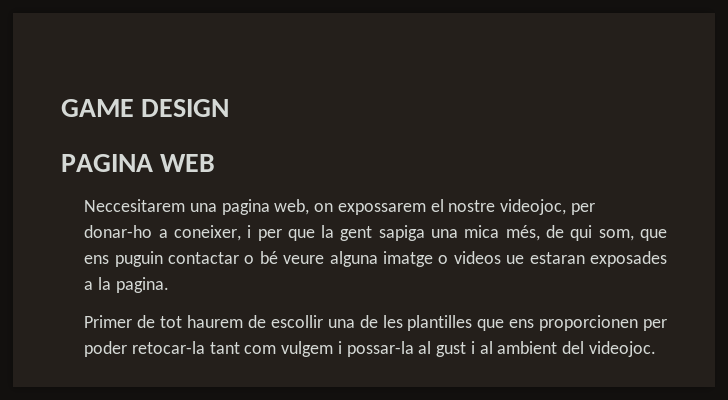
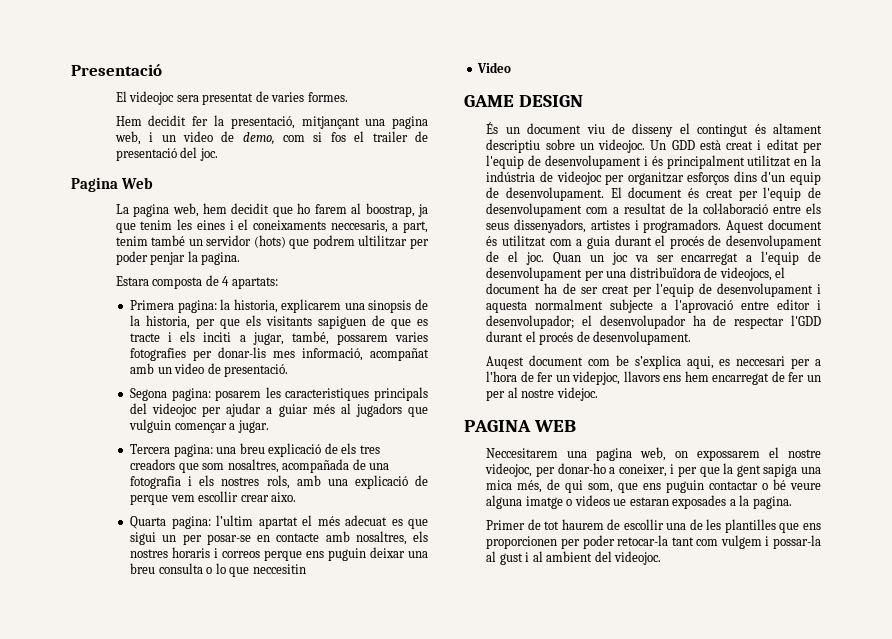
+ Presentació
+ El videojoc sera presentat de varies formes.
+ Hem decidit fer la presentació, mitjançant una pagina web, i un video de demo, com si fos el trailer de presentació del joc.
+ Pagina Web
+ La pagina web, hem decidit que ho farem al boostrap, ja que tenim les eines i el coneixaments neccesaris, a part, tenim també un servidor (hots) que podrem ultilitzar per poder penjar la pagina.
+ Estara composta de 4 apartats:
+ Primera pagina: la historia, explicarem una sinopsis de la historia, per que els visitants sapiguen de que es tracte i els inciti a jugar, també, possarem varies fotografies per donar-lis mes informació, acompañat amb un video de presentació.
+ Segona pagina: posarem les caracteristiques principals del videojoc per ajudar a guiar més al jugadors que vulguin començar a jugar.
+ Tercera pagina: una breu explicació de els tres creadors que som nosaltres, acompañada de una fotografia i els nostres rols, amb una explicació de perque vem escollir crear aixo.
+ Quarta pagina: l’ultim apartat el més adecuat es que sigui un per posar-se en contacte amb nosaltres, els nostres horaris i correos perque ens puguin deixar una breu consulta o lo que neccesitin
+ Video
  GAME DESIGN
+ És un document viu de disseny el contingut és altament descriptiu sobre un videojoc. Un GDD està creat i editat per l'equip de desenvolupament i és principalment utilitzat en la indústria de videojoc per organitzar esforços dins d'un equip de desenvolupament. El document és creat per l'equip de desenvolupament com a resultat de la col·laboració entre els seus dissenyadors, artistes i programadors. Aquest document és utilitzat com a guia durant el procés de desenvolupament de el joc. Quan un joc va ser encarregat a l'equip de desenvolupament per una distribuïdora de videojocs, el document ha de ser creat per l'equip de desenvolupament i aquesta normalment subjecte a l'aprovació entre editor i desenvolupador; el desenvolupador ha de respectar l'GDD durant el procés de desenvolupament.
+ Auqest document com be s’explica aqui, es neccesari per a l’hora de fer un videpjoc, llavors ens hem encarregat de fer un per al nostre videjoc.

